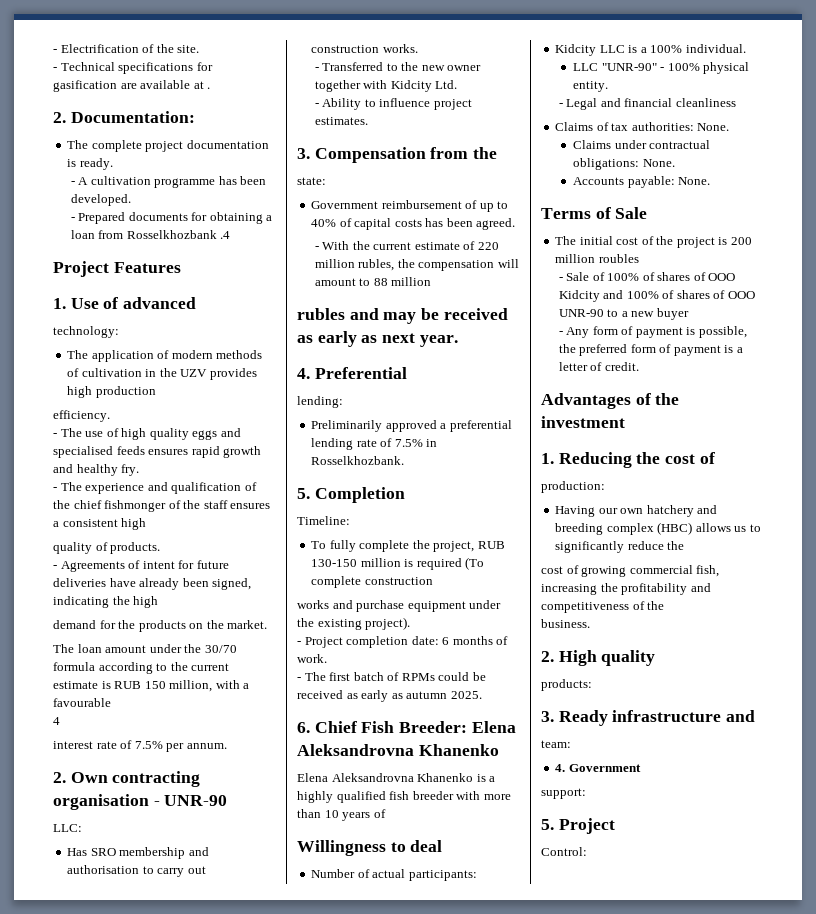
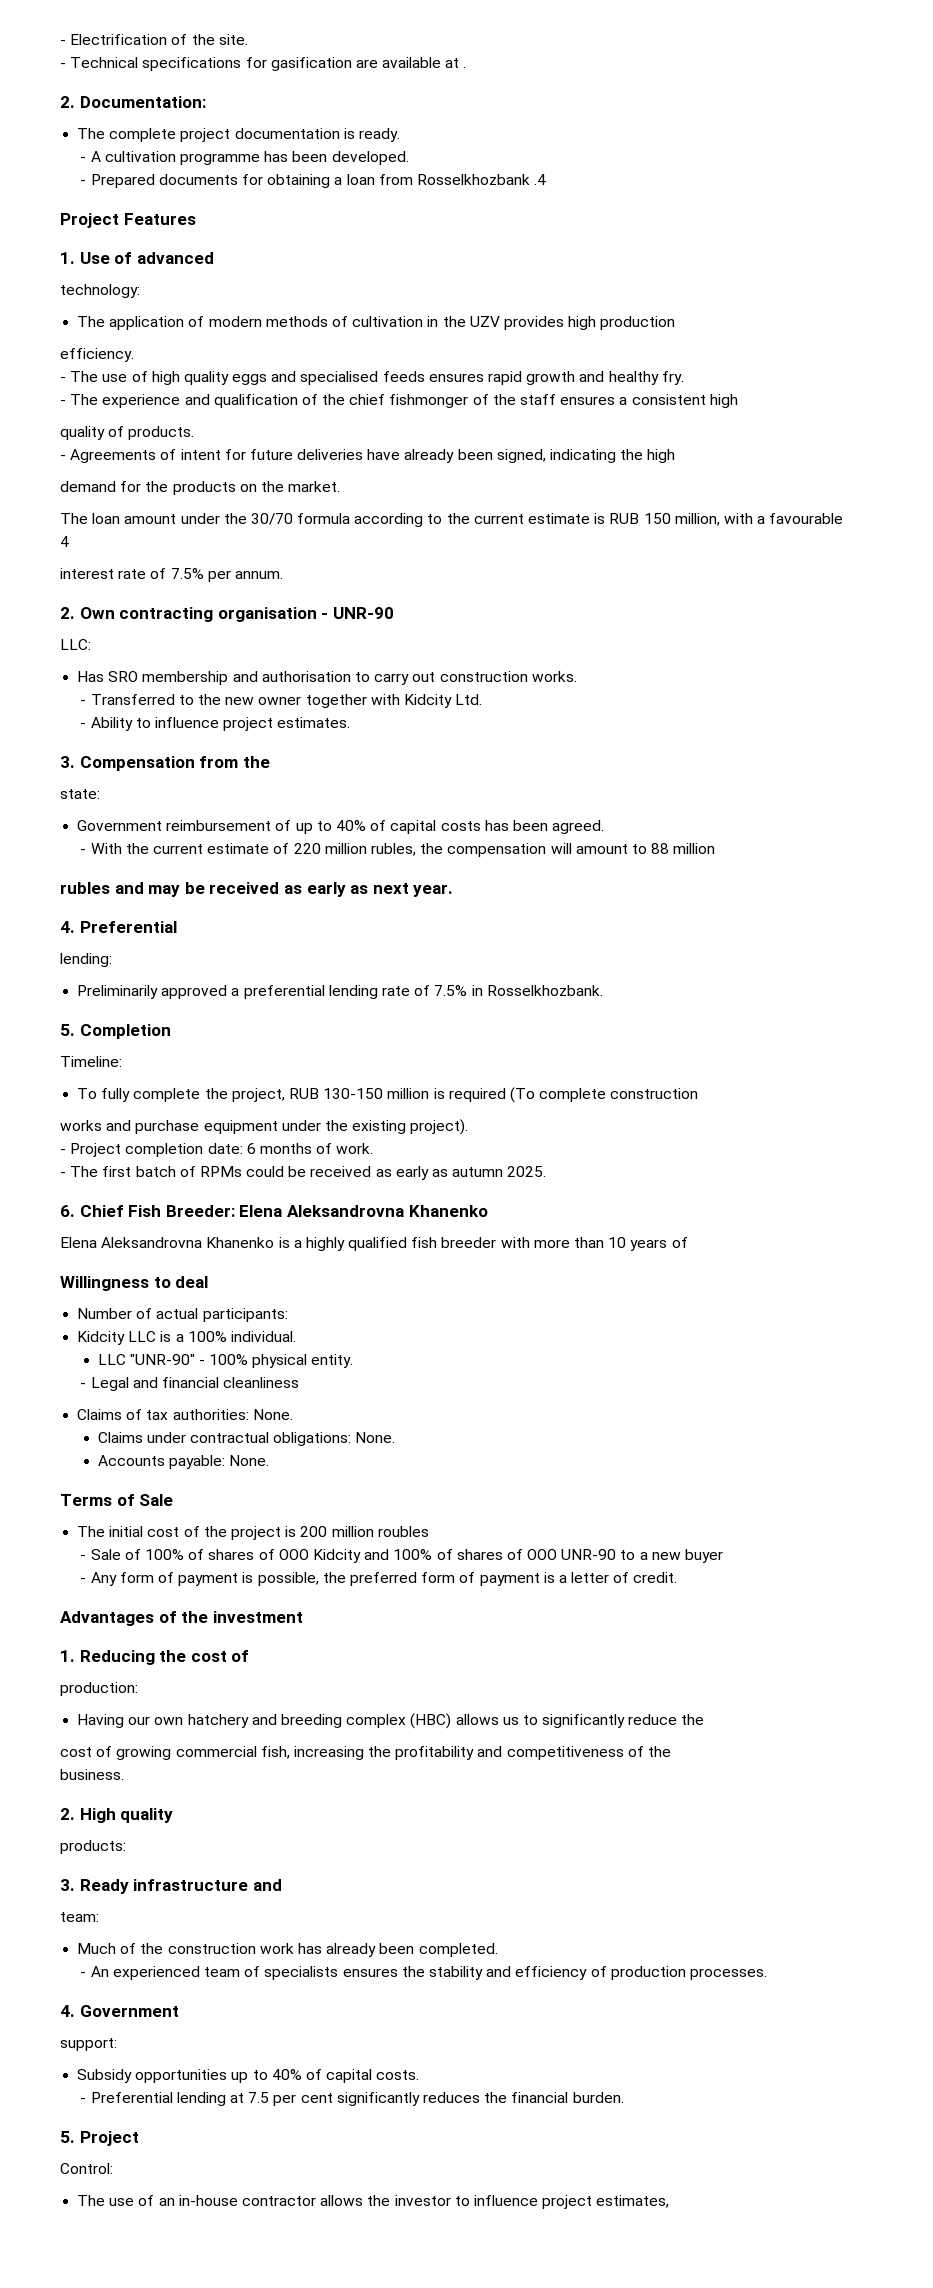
+ Much of the construction work has already been completed.
+ - An experienced team of specialists ensures the stability and efficiency of production processes.
  4. Government
  support:
+ Subsidy opportunities up to 40% of capital costs.
+ - Preferential lending at 7.5 per cent significantly reduces the financial burden.
  5. Project
  Control:
+ The use of an in-house contractor allows the investor to influence project estimates,

